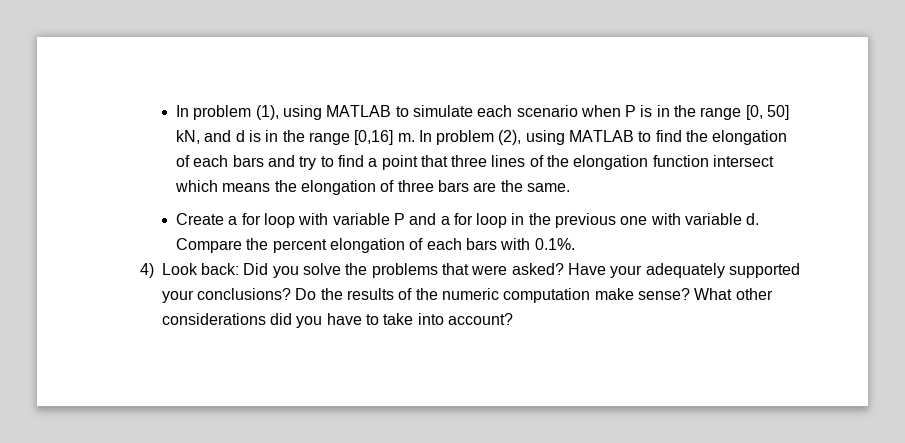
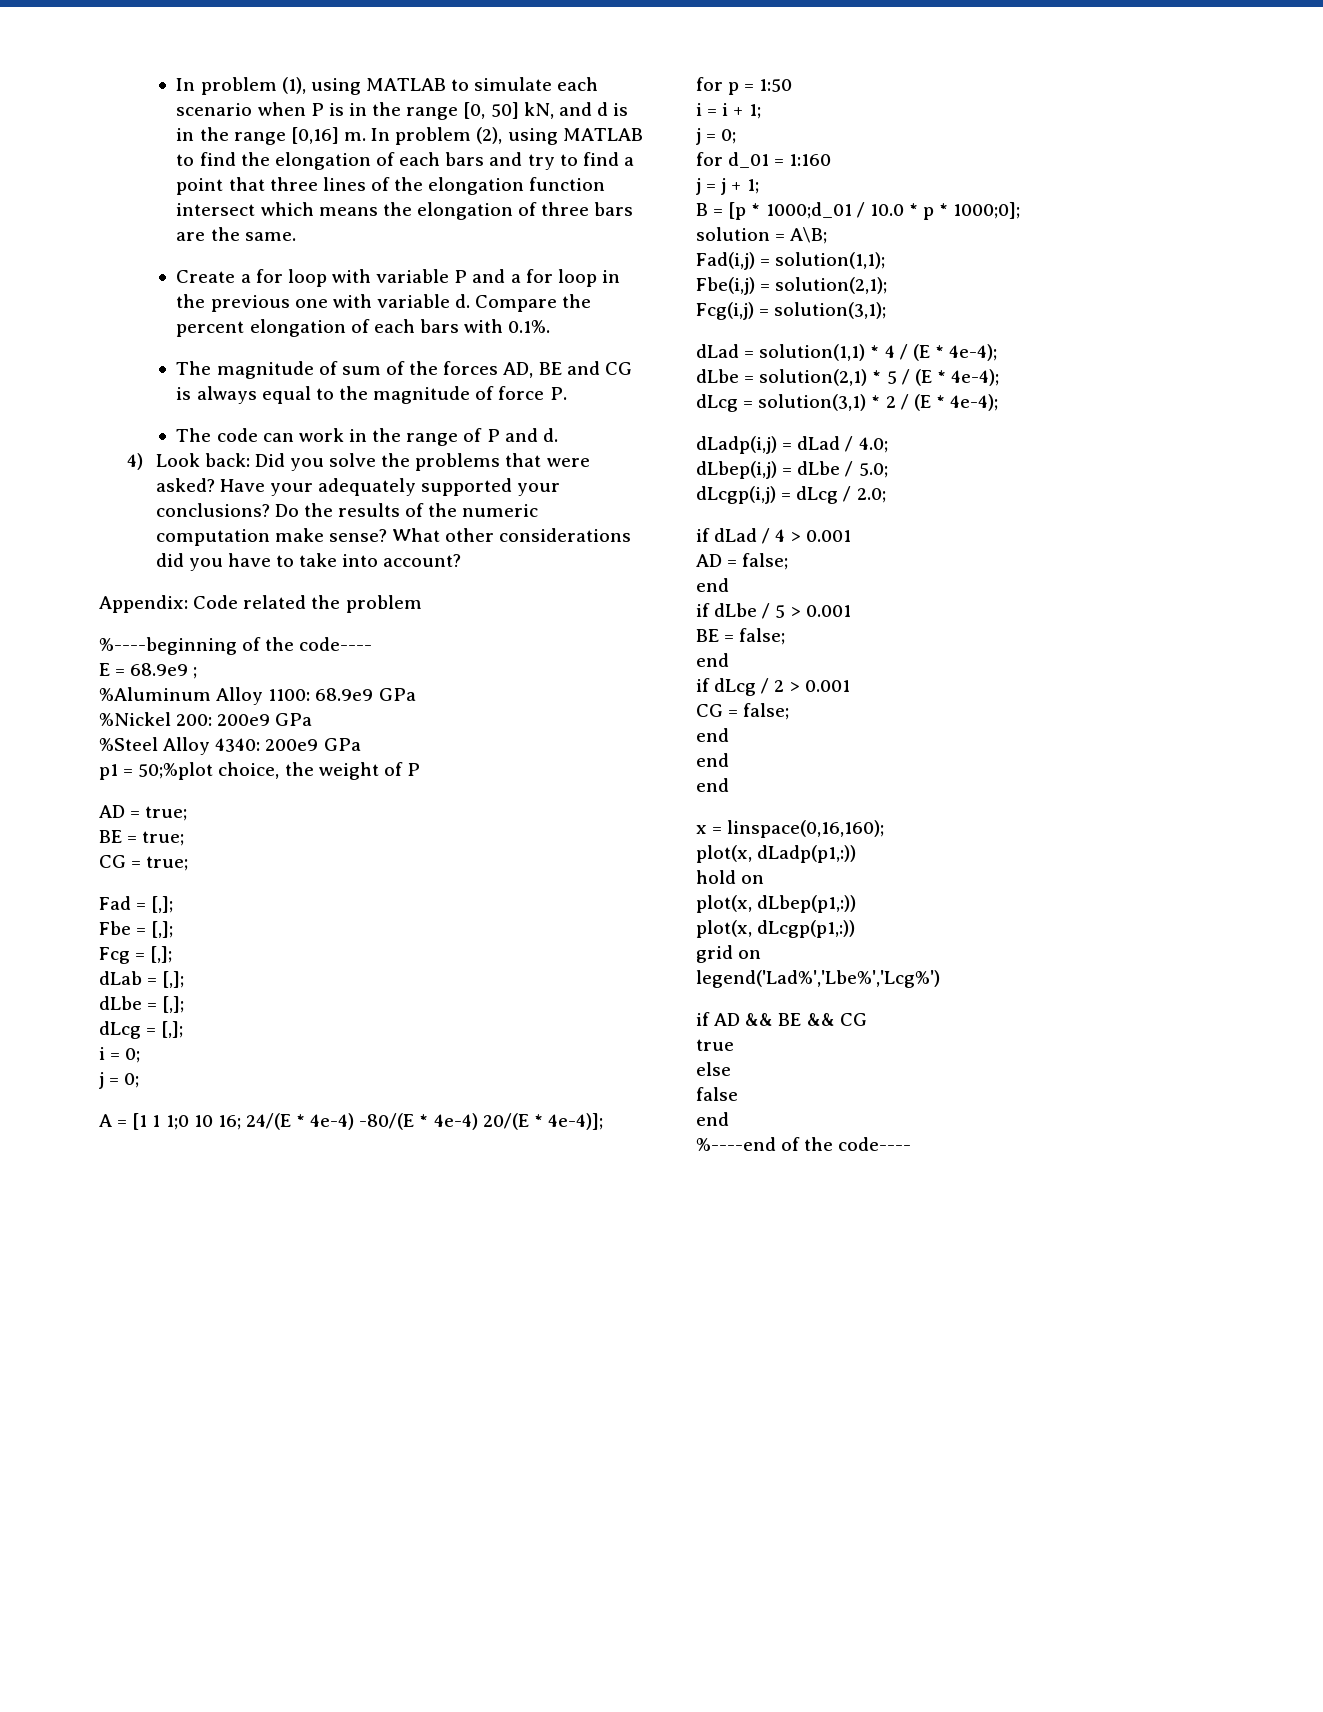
+ The magnitude of sum of the forces AD, BE and CG is always equal to the magnitude of force P.
+ The code can work in the range of P and d.
+ Appendix: Code related the problem
+ %----beginning of the code----
+ E = 68.9e9 ;
+ %Aluminum Alloy 1100: 68.9e9 GPa
+ %Nickel 200: 200e9 GPa
+ %Steel Alloy 4340: 200e9 GPa
+ p1 = 50;%plot choice, the weight of P
+ AD = true;
+ BE = true;
+ CG = true;
+ Fad = [,];
+ Fbe = [,];
+ Fcg = [,];
+ dLab = [,];
+ dLbe = [,];
+ dLcg = [,];
+ i = 0;
+ j = 0;
+ A = [1 1 1;0 10 16; 24/(E * 4e-4) -80/(E * 4e-4) 20/(E * 4e-4)];
+ for p = 1:50
+ i = i + 1;
+ j = 0;
+ for d_01 = 1:160
+ j = j + 1;
+ B = [p * 1000;d_01 / 10.0 * p * 1000;0];
+ solution = A\B;
+ Fad(i,j) = solution(1,1);
+ Fbe(i,j) = solution(2,1);
+ Fcg(i,j) = solution(3,1);
+ dLad = solution(1,1) * 4 / (E * 4e-4);
+ dLbe = solution(2,1) * 5 / (E * 4e-4);
+ dLcg = solution(3,1) * 2 / (E * 4e-4);
+ dLadp(i,j) = dLad / 4.0;
+ dLbep(i,j) = dLbe / 5.0;
+ dLcgp(i,j) = dLcg / 2.0;
+ if dLad / 4 > 0.001
+ AD = false;
+ end
+ if dLbe / 5 > 0.001
+ BE = false;
+ end
+ if dLcg / 2 > 0.001
+ CG = false;
+ end
+ end
+ end
+ x = linspace(0,16,160);
+ plot(x, dLadp(p1,:))
+ hold on
+ plot(x, dLbep(p1,:))
+ plot(x, dLcgp(p1,:))
+ grid on
+ legend('Lad%','Lbe%','Lcg%')
+ if AD && BE && CG
+ true
+ else
+ false
+ end
+ %----end of the code----

